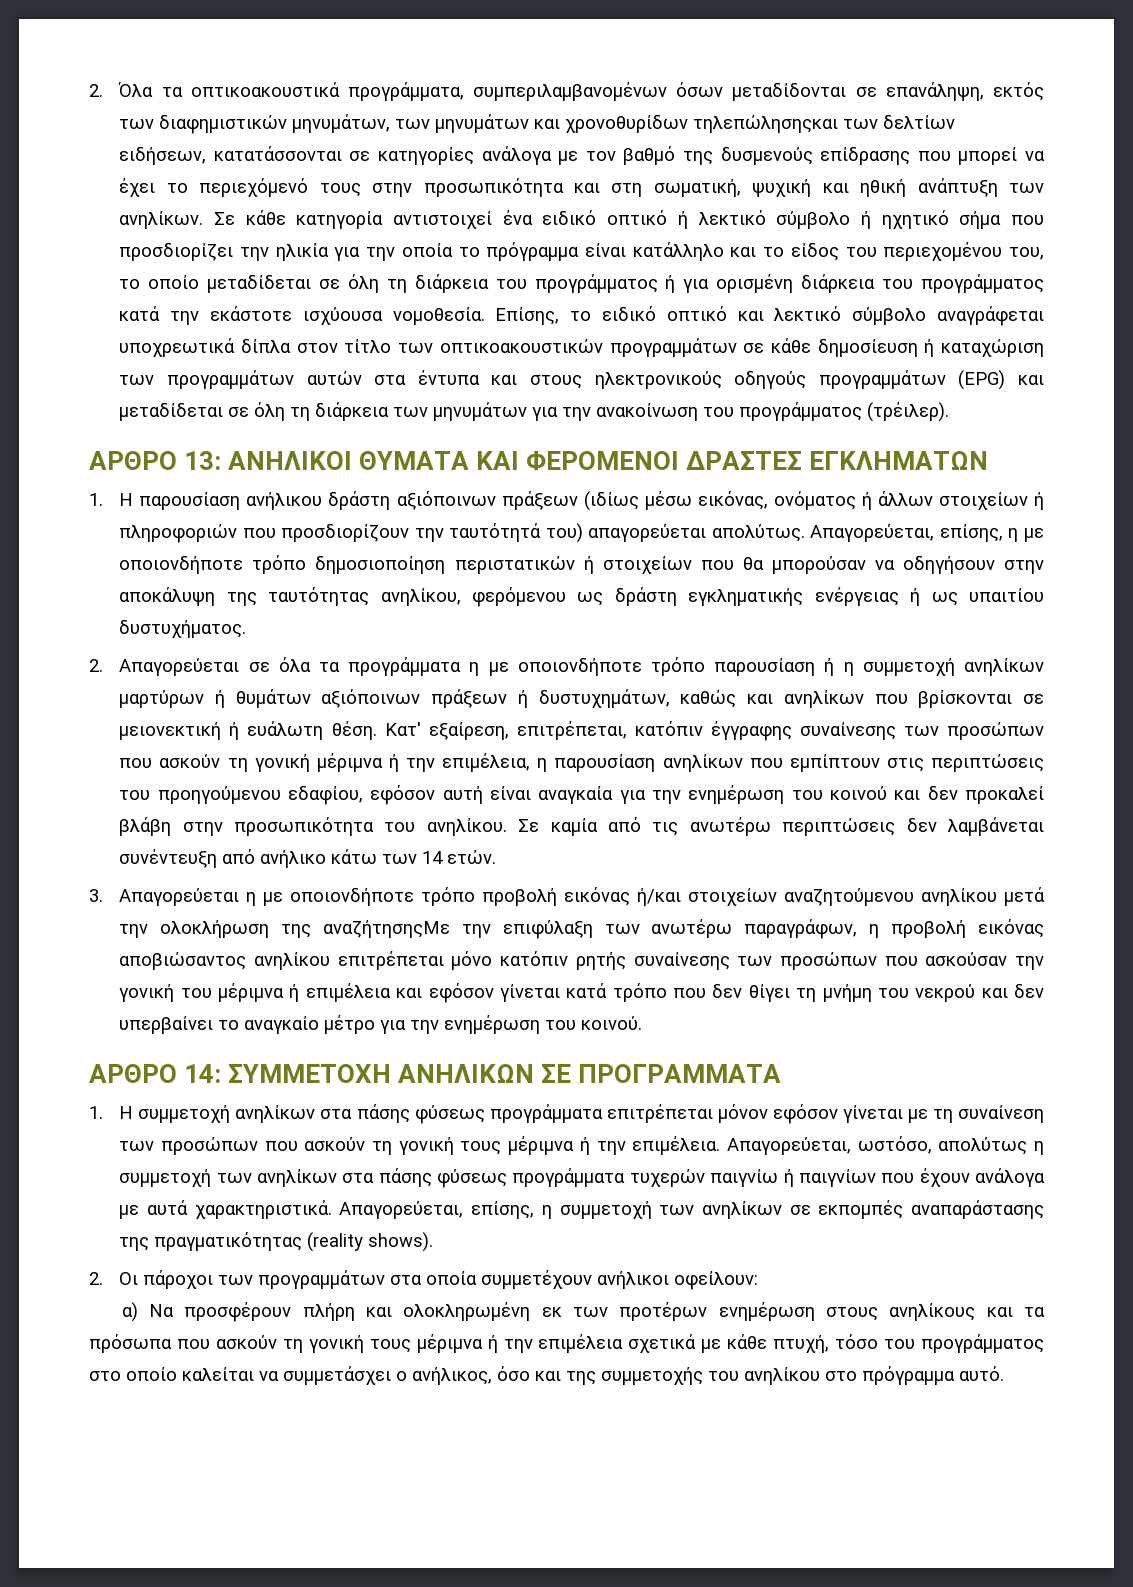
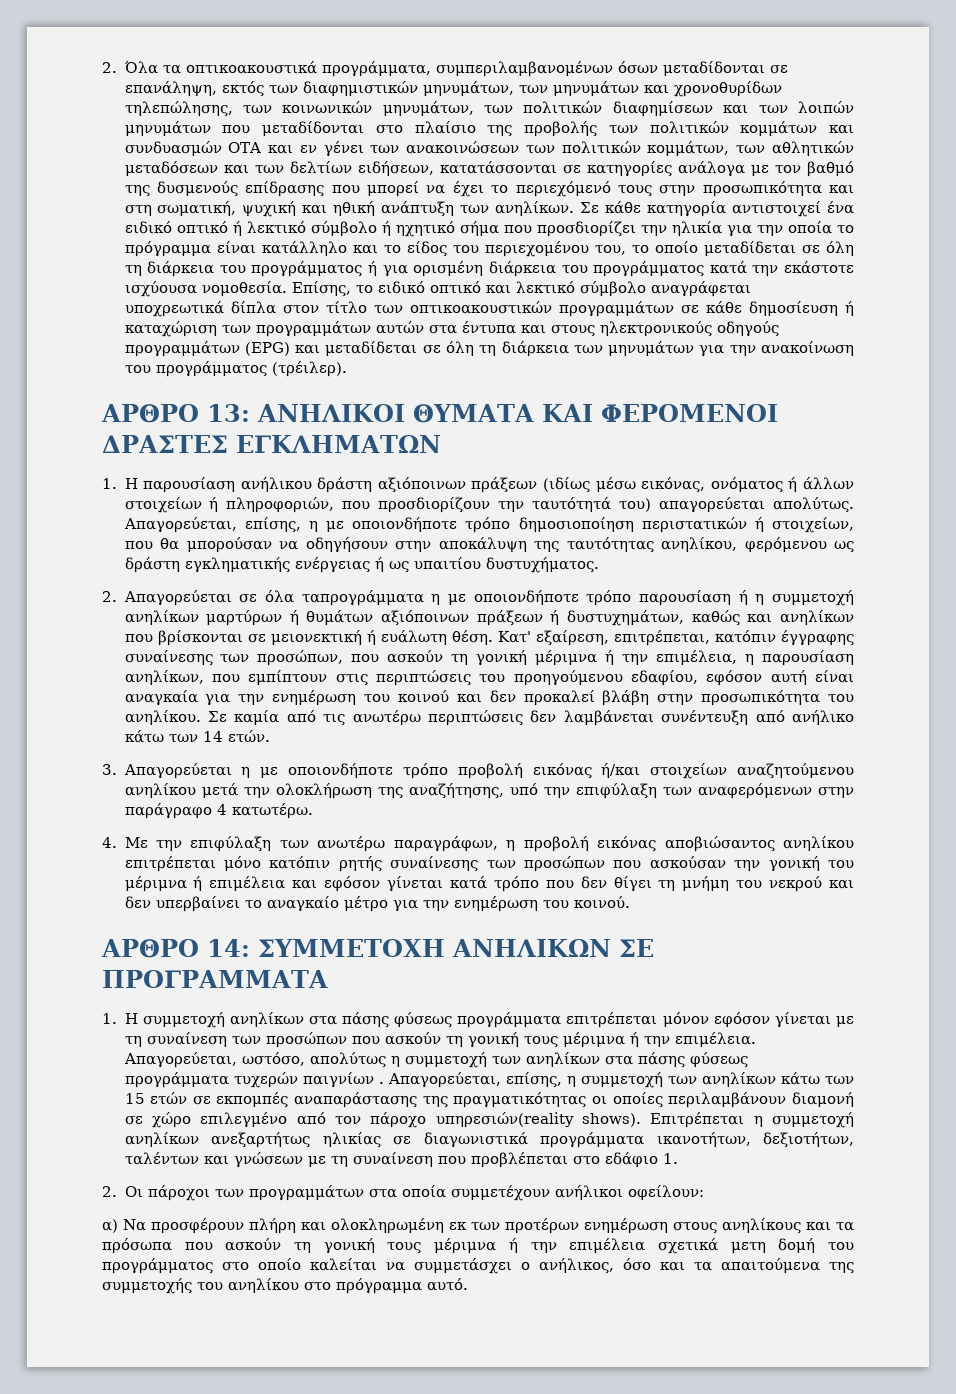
- 2. Όλα τα οπτικοακουστικά προγράμματα, συμπεριλαμβανομένων όσων μεταδίδονται σε επανάληψη, εκτός των διαφημιστικών μηνυμάτων, των μηνυμάτων και χρονοθυρίδων τηλεπώλησηςκαι των δελτίων ειδήσεων, κατατάσσονται σε κατηγορίες ανάλογα με τον βαθμό της δυσμενούς επίδρασης που μπορεί να έχει το περιεχόμενό τους στην προσωπικότητα και στη σωματική, ψυχική και ηθική ανάπτυξη των ανηλίκων.
+ 2. Όλα τα οπτικοακουστικά προγράμματα, συμπεριλαμβανομένων όσων μεταδίδονται σε επανάληψη, εκτός των διαφημιστικών μηνυμάτων, των μηνυμάτων και χρονοθυρίδων τηλεπώλησης, των κοινωνικών μηνυμάτων, των πολιτικών διαφημίσεων και των λοιπών μηνυμάτων που μεταδίδονται στο πλαίσιο της προβολής των πολιτικών κομμάτων και συνδυασμών ΟΤΑ και εν γένει των ανακοινώσεων των πολιτικών κομμάτων, των αθλητικών μεταδόσεων και των δελτίων ειδήσεων, κατατάσσονται σε κατηγορίες ανάλογα με τον βαθμό της δυσμενούς επίδρασης που μπορεί να έχει το περιεχόμενό τους στην προσωπικότητα και στη σωματική, ψυχική και ηθική ανάπτυξη των ανηλίκων.
- 1. Η παρουσίαση ανήλικου δράστη αξιόποινων πράξεων (ιδίως μέσω εικόνας, ονόματος ή άλλων στοιχείων ή πληροφοριών που προσδιορίζουν την ταυτότητά του) απαγορεύεται απολύτως.
+ 1. Η παρουσίαση ανήλικου δράστη αξιόποινων πράξεων (ιδίως μέσω εικόνας, ονόματος ή άλλων στοιχείων ή πληροφοριών, που προσδιορίζουν την ταυτότητά του) απαγορεύεται απολύτως.
- Απαγορεύεται, επίσης, η με οποιονδήποτε τρόπο δημοσιοποίηση περιστατικών ή στοιχείων που θα μπορούσαν να οδηγήσουν στην αποκάλυψη της ταυτότητας ανηλίκου, φερόμενου ως δράστη εγκληματικής ενέργειας ή ως υπαιτίου δυστυχήματος.
+ Απαγορεύεται, επίσης, η με οποιονδήποτε τρόπο δημοσιοποίηση περιστατικών ή στοιχείων, που θα μπορούσαν να οδηγήσουν στην αποκάλυψη της ταυτότητας ανηλίκου, φερόμενου ως δράστη εγκληματικής ενέργειας ή ως υπαιτίου δυστυχήματος.
- 2. Απαγορεύεται σε όλα τα προγράμματα η με οποιονδήποτε τρόπο παρουσίαση ή η συμμετοχή ανηλίκων μαρτύρων ή θυμάτων αξιόποινων πράξεων ή δυστυχημάτων, καθώς και ανηλίκων που βρίσκονται σε μειονεκτική ή ευάλωτη θέση.
+ 2. Απαγορεύεται σε όλα ταπρογράμματα η με οποιονδήποτε τρόπο παρουσίαση ή η συμμετοχή ανηλίκων μαρτύρων ή θυμάτων αξιόποινων πράξεων ή δυστυχημάτων, καθώς και ανηλίκων που βρίσκονται σε μειονεκτική ή ευάλωτη θέση.
- Κατ' εξαίρεση, επιτρέπεται, κατόπιν έγγραφης συναίνεσης των προσώπων που ασκούν τη γονική μέριμνα ή την επιμέλεια, η παρουσίαση ανηλίκων που εμπίπτουν στις περιπτώσεις του προηγούμενου εδαφίου, εφόσον αυτή είναι αναγκαία για την ενημέρωση του κοινού και δεν προκαλεί βλάβη στην προσωπικότητα του ανηλίκου.
+ Κατ' εξαίρεση, επιτρέπεται, κατόπιν έγγραφης συναίνεσης των προσώπων, που ασκούν τη γονική μέριμνα ή την επιμέλεια, η παρουσίαση ανηλίκων, που εμπίπτουν στις περιπτώσεις του προηγούμενου εδαφίου, εφόσον αυτή είναι αναγκαία για την ενημέρωση του κοινού και δεν προκαλεί βλάβη στην προσωπικότητα του ανηλίκου.
- 3. Απαγορεύεται η με οποιονδήποτε τρόπο προβολή εικόνας ή/και στοιχείων αναζητούμενου ανηλίκου μετά την ολοκλήρωση της αναζήτησηςΜε την επιφύλαξη των ανωτέρω παραγράφων, η προβολή εικόνας αποβιώσαντος ανηλίκου επιτρέπεται μόνο κατόπιν ρητής συναίνεσης των προσώπων που ασκούσαν την γονική του μέριμνα ή επιμέλεια και εφόσον γίνεται κατά τρόπο που δεν θίγει τη μνήμη του νεκρού και δεν υπερβαίνει το αναγκαίο μέτρο για την ενημέρωση του κοινού.
+ 3. Απαγορεύεται η με οποιονδήποτε τρόπο προβολή εικόνας ή/και στοιχείων αναζητούμενου ανηλίκου μετά την ολοκλήρωση της αναζήτησης, υπό την επιφύλαξη των αναφερόμενων στην παράγραφο 4 κατωτέρω.
+ 4. Με την επιφύλαξη των ανωτέρω παραγράφων, η προβολή εικόνας αποβιώσαντος ανηλίκου επιτρέπεται μόνο κατόπιν ρητής συναίνεσης των προσώπων που ασκούσαν την γονική του μέριμνα ή επιμέλεια και εφόσον γίνεται κατά τρόπο που δεν θίγει τη μνήμη του νεκρού και δεν υπερβαίνει το αναγκαίο μέτρο για την ενημέρωση του κοινού.
- Απαγορεύεται, ωστόσο, απολύτως η συμμετοχή των ανηλίκων στα πάσης φύσεως προγράμματα τυχερών παιγνίω ή παιγνίων που έχουν ανάλογα με αυτά χαρακτηριστικά.
+ Απαγορεύεται, ωστόσο, απολύτως η συμμετοχή των ανηλίκων στα πάσης φύσεως προγράμματα τυχερών παιγνίων .
- Απαγορεύεται, επίσης, η συμμετοχή των ανηλίκων σε εκπομπές αναπαράστασης της πραγματικότητας (reality shows).
+ Απαγορεύεται, επίσης, η συμμετοχή των ανηλίκων κάτω των 15 ετών σε εκπομπές αναπαράστασης της πραγματικότητας οι οποίες περιλαμβάνουν διαμονή σε χώρο επιλεγμένο από τον πάροχο υπηρεσιών(reality shows). Επιτρέπεται η συμμετοχή ανηλίκων ανεξαρτήτως ηλικίας σε διαγωνιστικά προγράμματα ικανοτήτων, δεξιοτήτων, ταλέντων και γνώσεων με τη συναίνεση που προβλέπεται στο εδάφιο 1.
- α) Να προσφέρουν πλήρη και ολοκληρωμένη εκ των προτέρων ενημέρωση στους ανηλίκους και τα πρόσωπα που ασκούν τη γονική τους μέριμνα ή την επιμέλεια σχετικά με κάθε πτυχή, τόσο του προγράμματος στο οποίο καλείται να συμμετάσχει ο ανήλικος, όσο και της συμμετοχής του ανηλίκου στο πρόγραμμα αυτό.
+ α) Να προσφέρουν πλήρη και ολοκληρωμένη εκ των προτέρων ενημέρωση στους ανηλίκους και τα πρόσωπα που ασκούν τη γονική τους μέριμνα ή την επιμέλεια σχετικά μετη δομή του προγράμματος στο οποίο καλείται να συμμετάσχει ο ανήλικος, όσο και τα απαιτούμενα της συμμετοχής του ανηλίκου στο πρόγραμμα αυτό.

